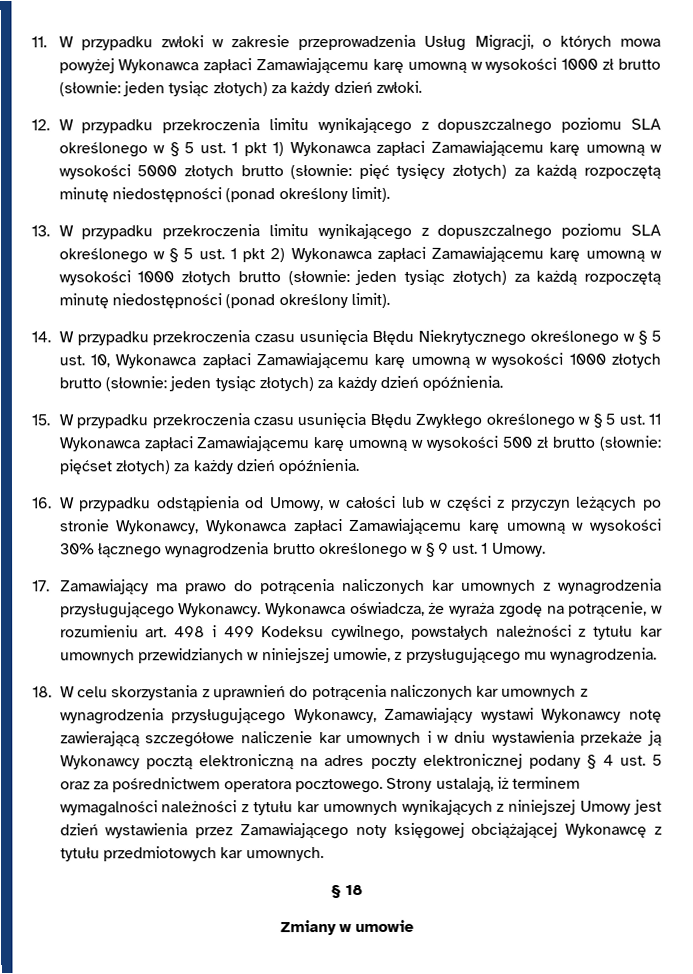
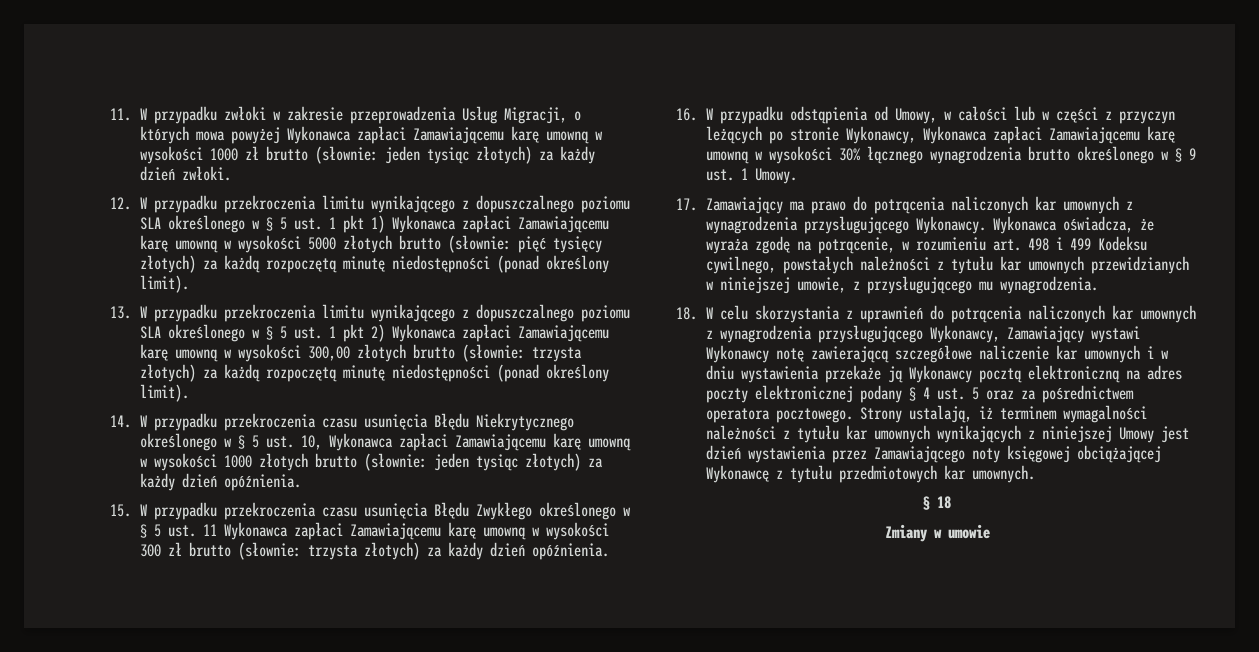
- 13. W przypadku przekroczenia limitu wynikającego z dopuszczalnego poziomu SLA określonego w § 5 ust. 1 pkt 2) Wykonawca zapłaci Zamawiającemu karę umowną w wysokości 1000 złotych brutto (słownie: jeden tysiąc złotych) za każdą rozpoczętą minutę niedostępności (ponad określony limit).
+ 13. W przypadku przekroczenia limitu wynikającego z dopuszczalnego poziomu SLA określonego w § 5 ust. 1 pkt 2) Wykonawca zapłaci Zamawiającemu karę umowną w wysokości 300,00 złotych brutto (słownie: trzysta złotych) za każdą rozpoczętą minutę niedostępności (ponad określony limit).
- 15. W przypadku przekroczenia czasu usunięcia Błędu Zwykłego określonego w § 5 ust. 11 Wykonawca zapłaci Zamawiającemu karę umowną w wysokości 500 zł brutto (słownie: pięćset złotych) za każdy dzień opóźnienia.
+ 15. W przypadku przekroczenia czasu usunięcia Błędu Zwykłego określonego w § 5 ust. 11 Wykonawca zapłaci Zamawiającemu karę umowną w wysokości 300 zł brutto (słownie: trzysta złotych) za każdy dzień opóźnienia.

